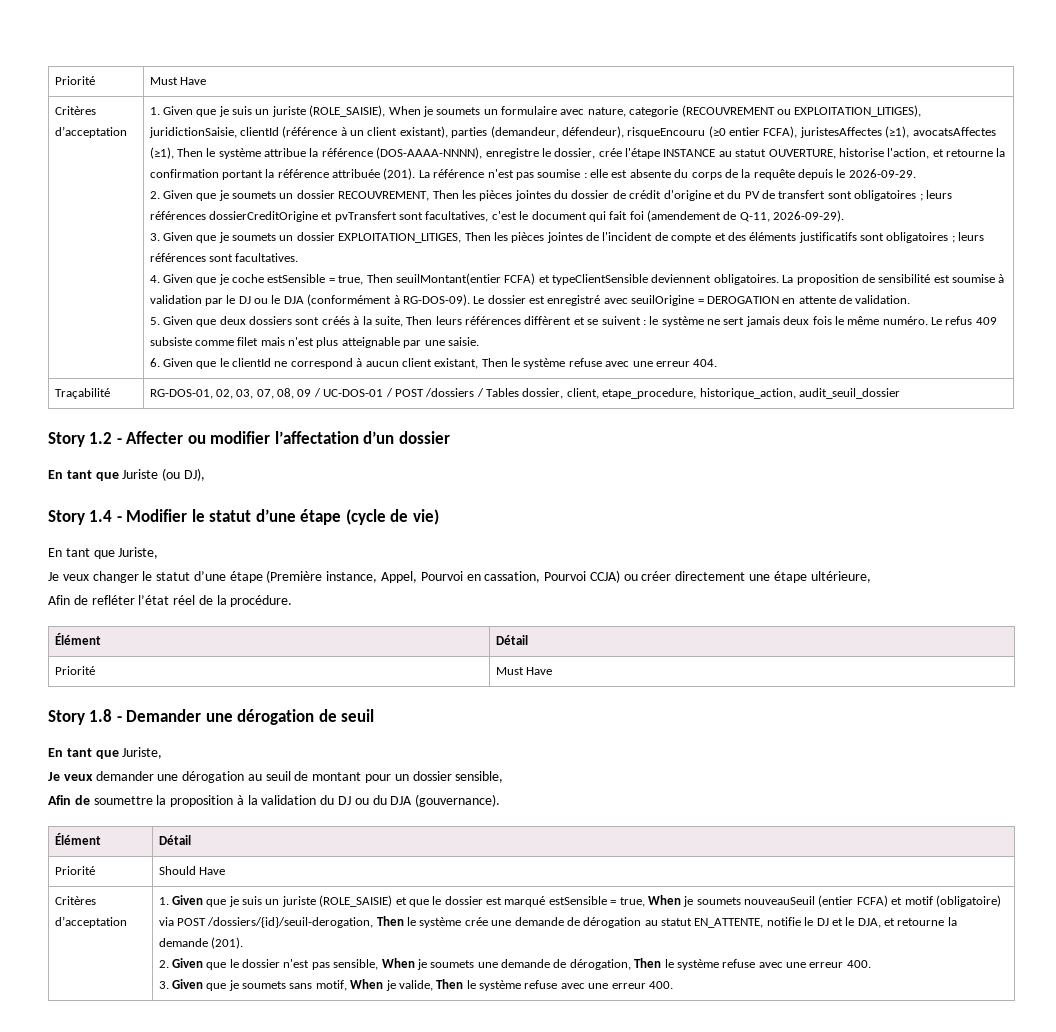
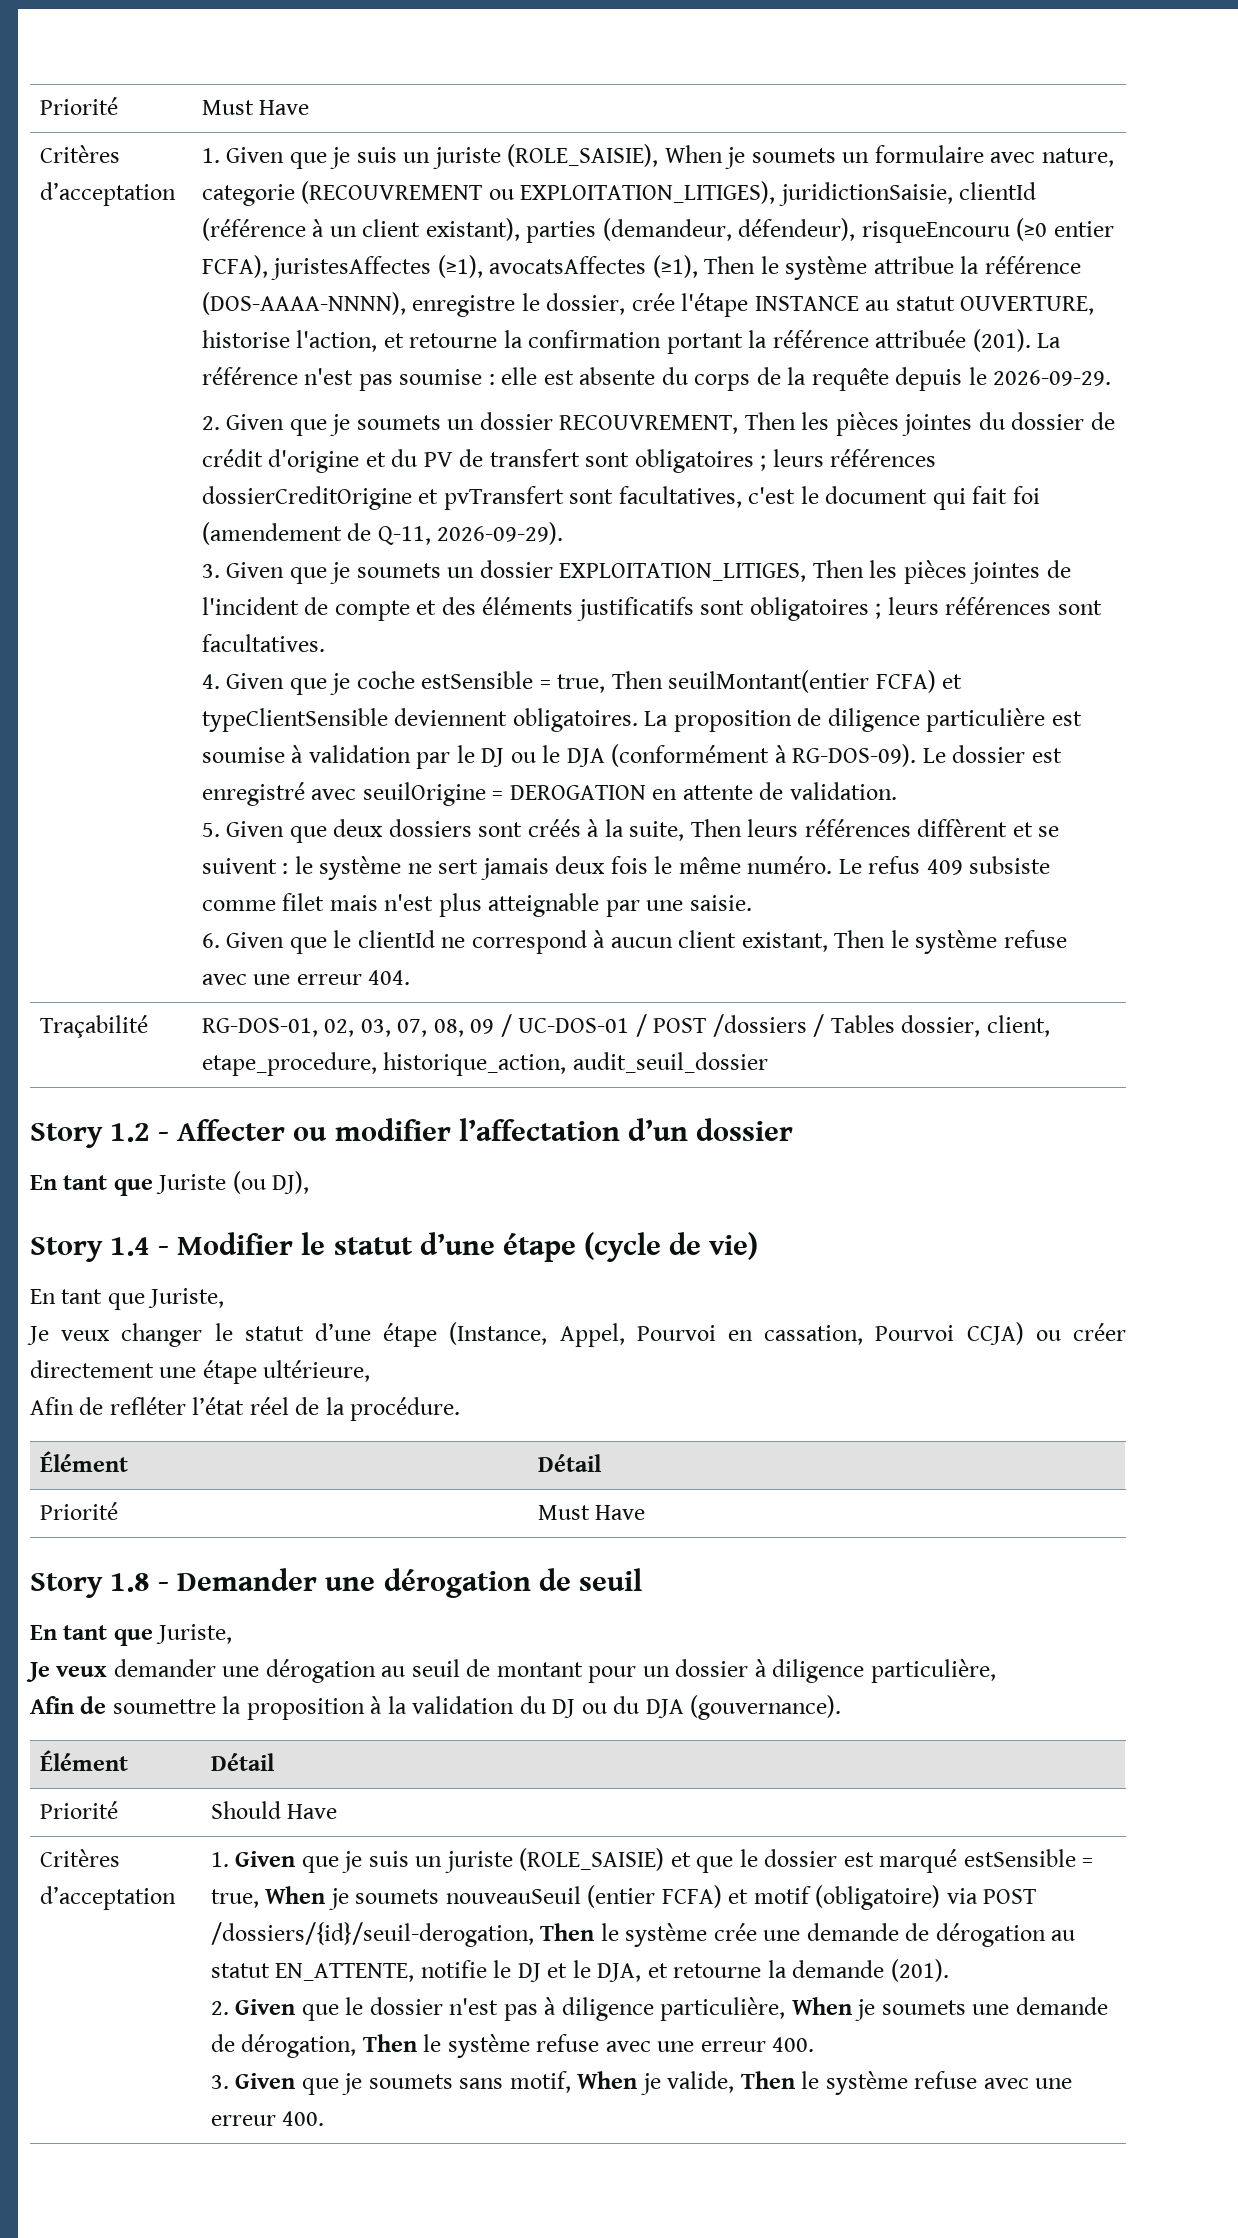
- La proposition de sensibilité est soumise à validation par le DJ ou le DJA (conformément à RG-DOS-09).
+ La proposition de diligence particulière est soumise à validation par le DJ ou le DJA (conformément à RG-DOS-09).
- Je veux changer le statut d’une étape (Première instance, Appel, Pourvoi en cassation, Pourvoi CCJA) ou créer directement une étape ultérieure,
+ Je veux changer le statut d’une étape (Instance, Appel, Pourvoi en cassation, Pourvoi CCJA) ou créer directement une étape ultérieure,
- Je veux demander une dérogation au seuil de montant pour un dossier sensible,
+ Je veux demander une dérogation au seuil de montant pour un dossier à diligence particulière,
- 2. Given que le dossier n'est pas sensible, When je soumets une demande de dérogation, Then le système refuse avec une erreur 400.
+ 2. Given que le dossier n'est pas à diligence particulière, When je soumets une demande de dérogation, Then le système refuse avec une erreur 400.

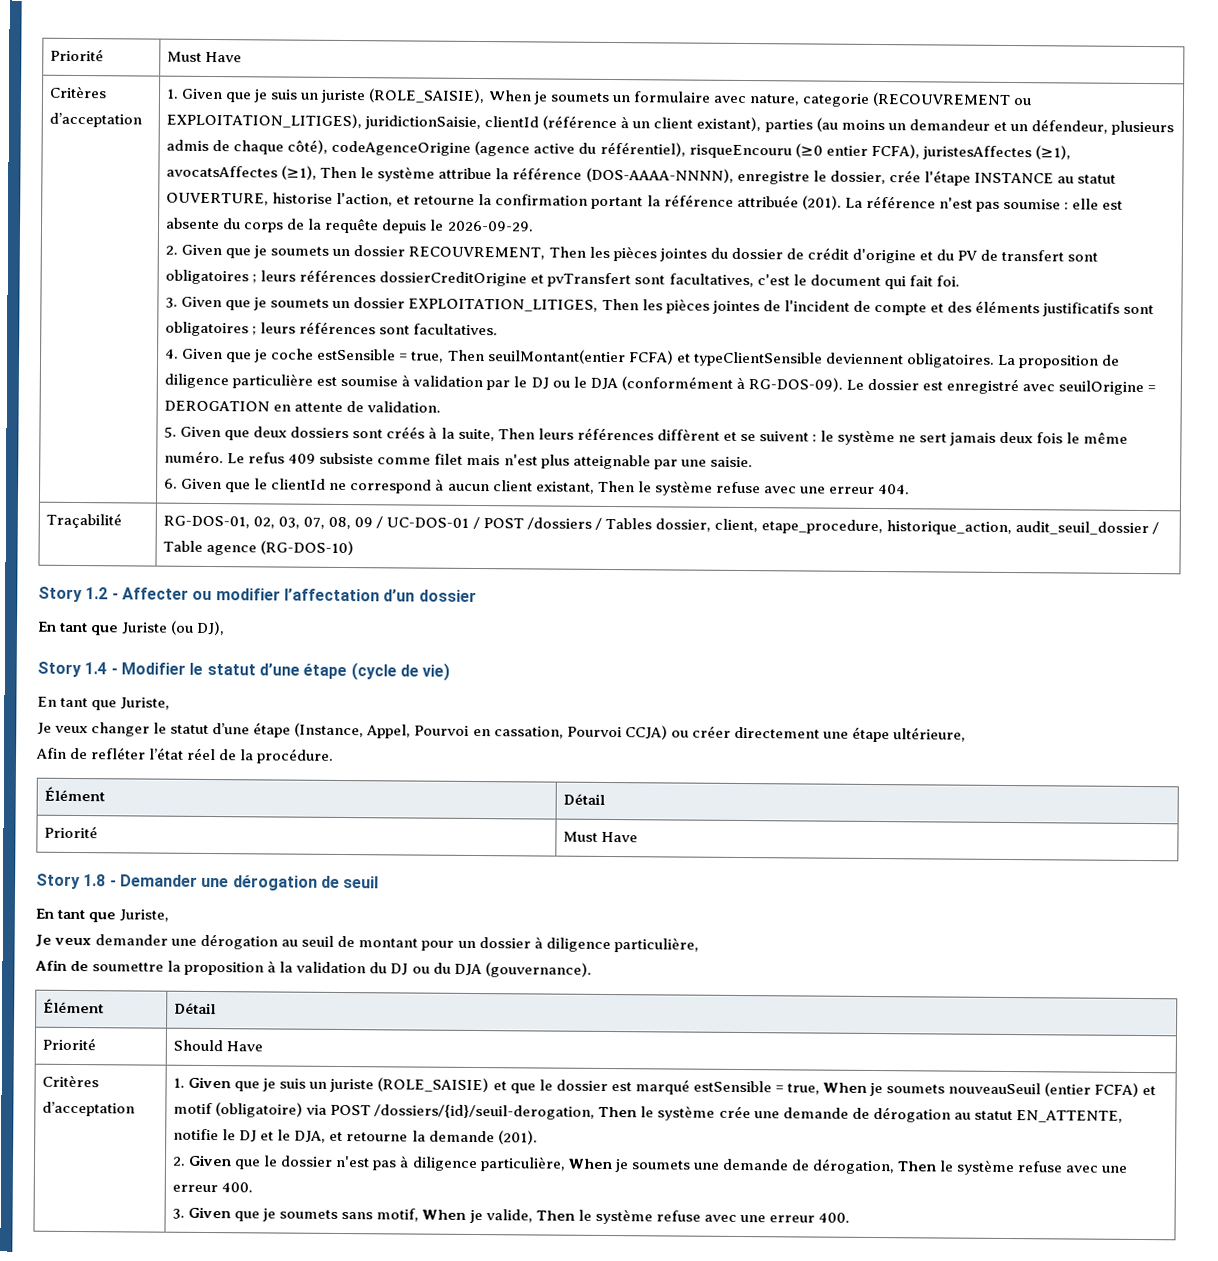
- 1. Given que je suis un juriste (ROLE_SAISIE), When je soumets un formulaire avec nature, categorie (RECOUVREMENT ou EXPLOITATION_LITIGES), juridictionSaisie, clientId (référence à un client existant), parties (demandeur, défendeur), risqueEncouru (≥0 entier FCFA), juristesAffectes (≥1), avocatsAffectes (≥1), Then le système attribue la référence (DOS-AAAA-NNNN), enregistre le dossier, crée l'étape INSTANCE au statut OUVERTURE, historise l'action, et retourne la confirmation portant la référence attribuée (201).
+ 1. Given que je suis un juriste (ROLE_SAISIE), When je soumets un formulaire avec nature, categorie (RECOUVREMENT ou EXPLOITATION_LITIGES), juridictionSaisie, clientId (référence à un client existant), parties (au moins un demandeur et un défendeur, plusieurs admis de chaque côté), codeAgenceOrigine (agence active du référentiel), risqueEncouru (≥0 entier FCFA), juristesAffectes (≥1), avocatsAffectes (≥1), Then le système attribue la référence (DOS-AAAA-NNNN), enregistre le dossier, crée l'étape INSTANCE au statut OUVERTURE, historise l'action, et retourne la confirmation portant la référence attribuée (201).
- 2. Given que je soumets un dossier RECOUVREMENT, Then les pièces jointes du dossier de crédit d'origine et du PV de transfert sont obligatoires ; leurs références dossierCreditOrigine et pvTransfert sont facultatives, c'est le document qui fait foi (amendement de Q-11, 2026-09-29).
+ 2. Given que je soumets un dossier RECOUVREMENT, Then les pièces jointes du dossier de crédit d'origine et du PV de transfert sont obligatoires ; leurs références dossierCreditOrigine et pvTransfert sont facultatives, c'est le document qui fait foi.
- Traçabilité | RG-DOS-01, 02, 03, 07, 08, 09 / UC-DOS-01 / POST /dossiers / Tables dossier, client, etape_procedure, historique_action, audit_seuil_dossier
+ Traçabilité | RG-DOS-01, 02, 03, 07, 08, 09 / UC-DOS-01 / POST /dossiers / Tables dossier, client, etape_procedure, historique_action, audit_seuil_dossier / Table agence (RG-DOS-10)

